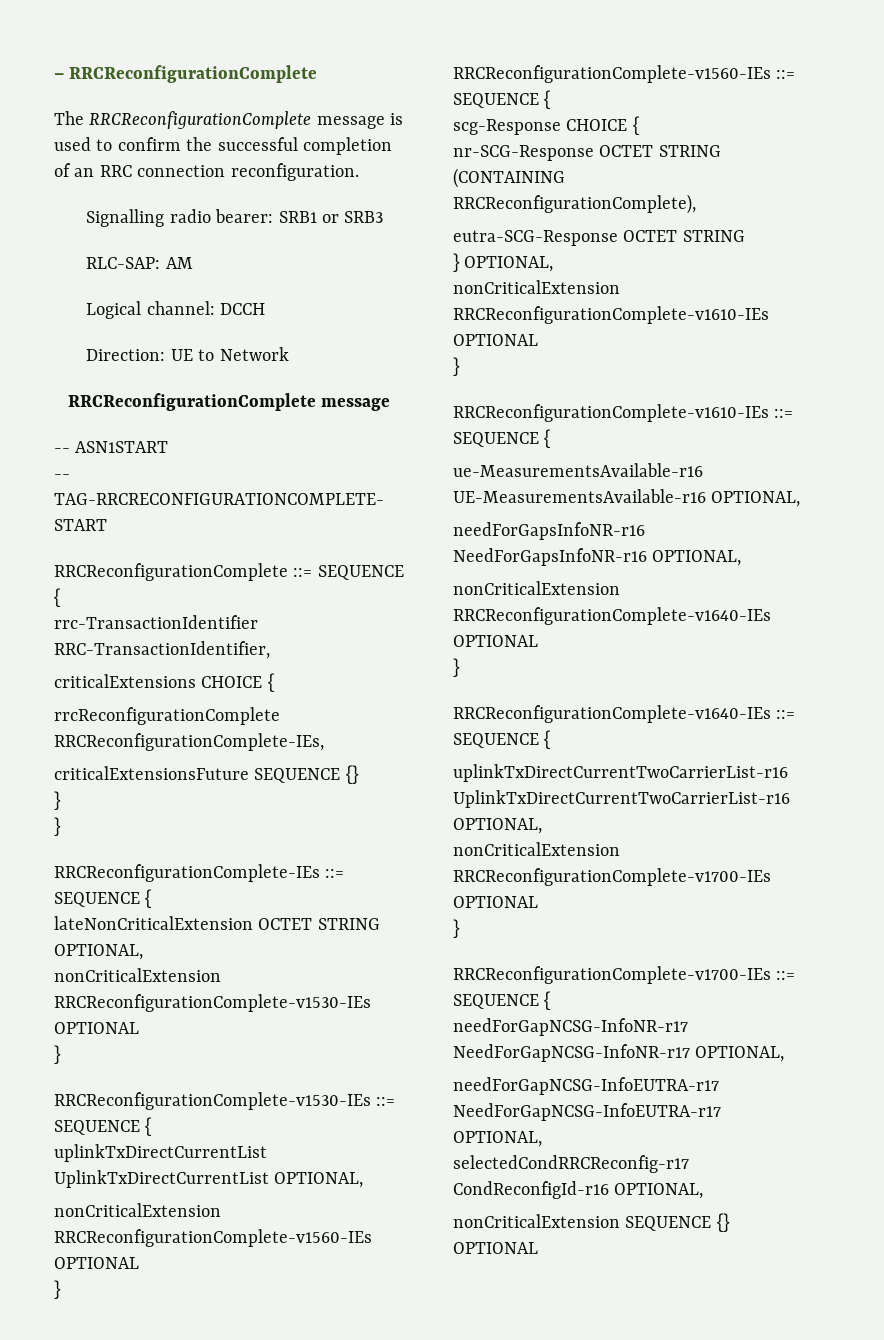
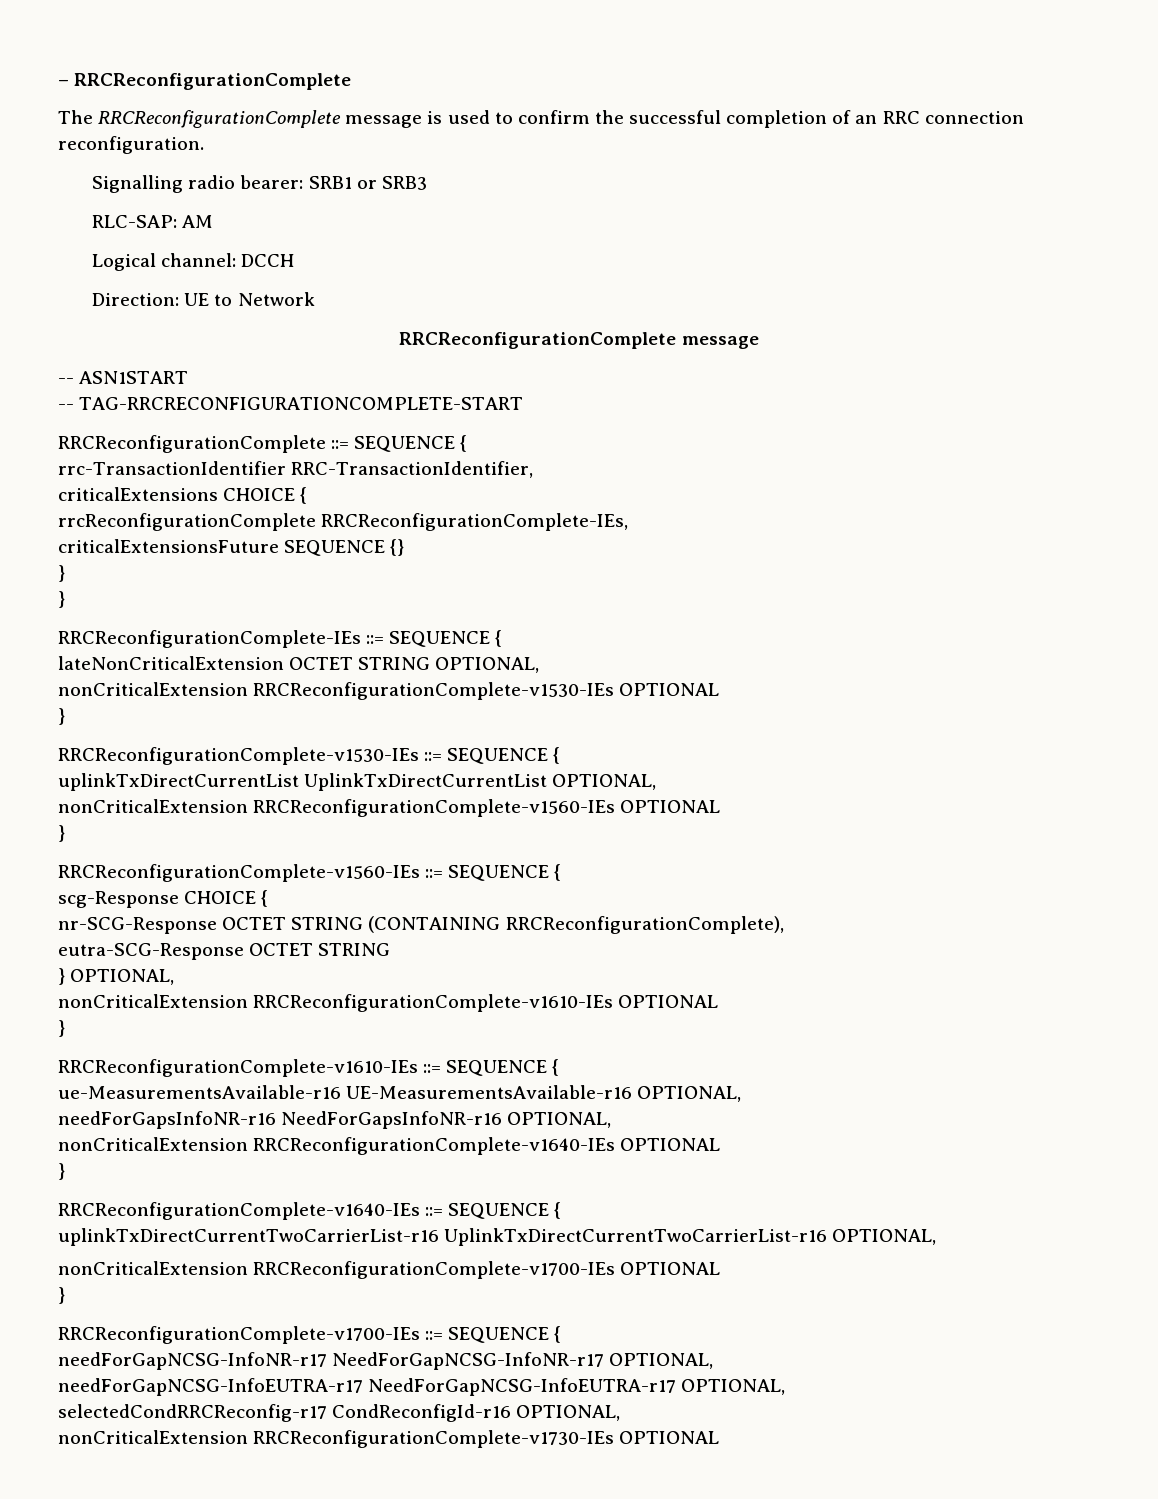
- nonCriticalExtension SEQUENCE {} OPTIONAL
+ nonCriticalExtension RRCReconfigurationComplete-v1730-IEs OPTIONAL

